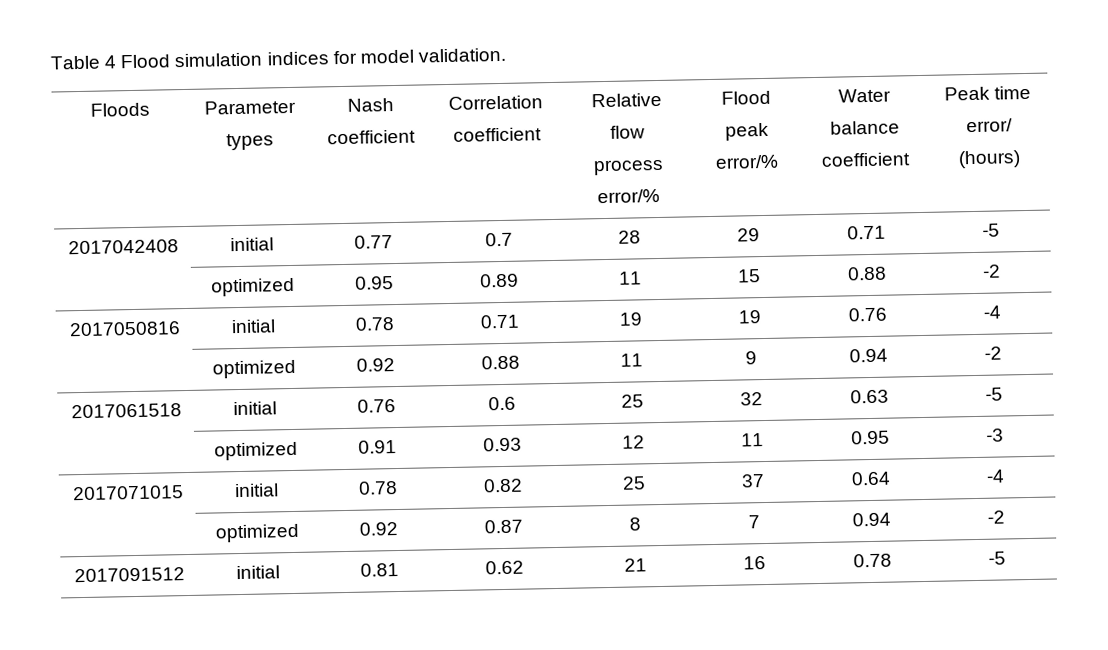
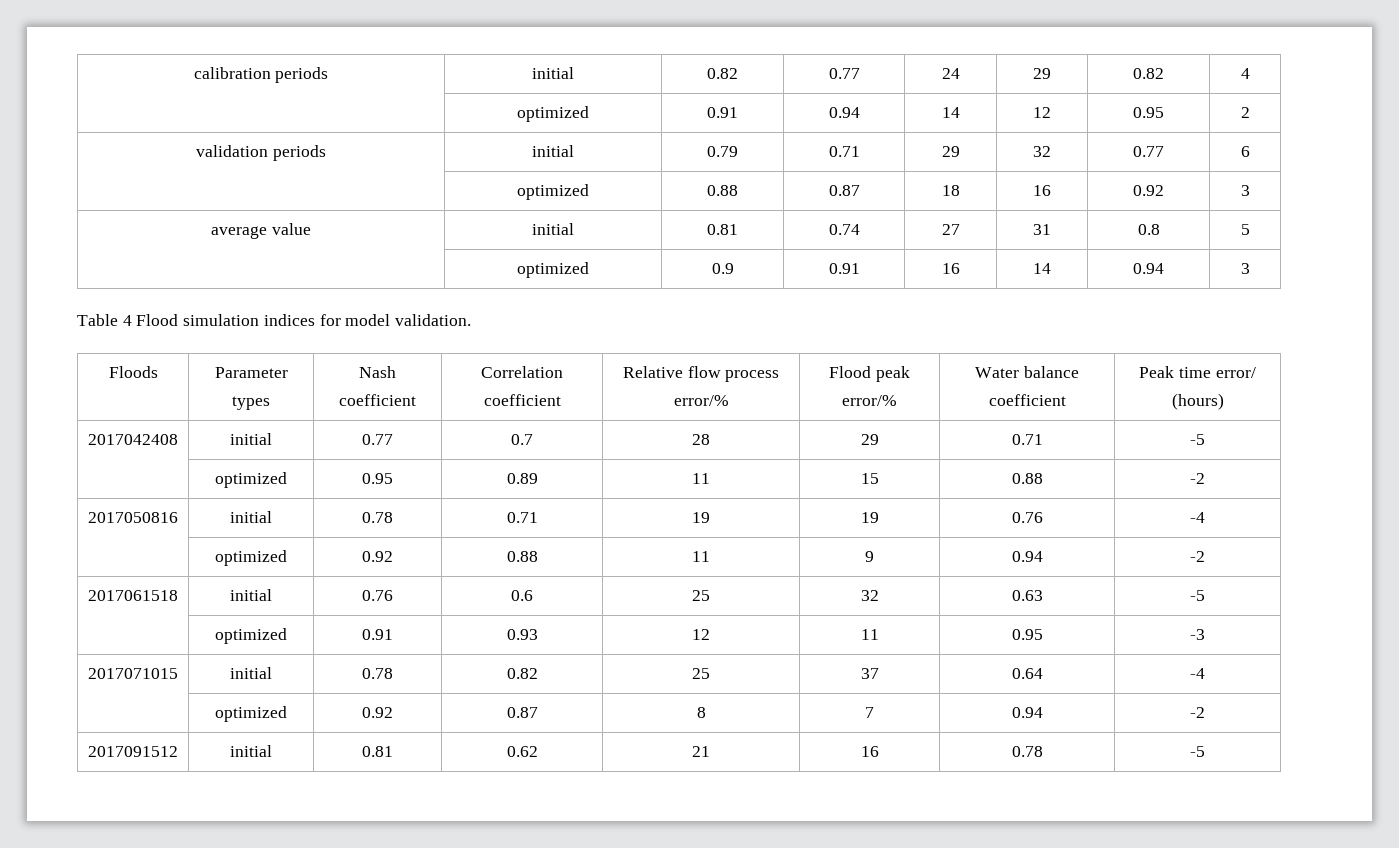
+ calibration periods | initial | 0.82 | 0.77 | 24 | 29 | 0.82 | 4
+ | optimized | 0.91 | 0.94 | 14 | 12 | 0.95 | 2
+ validation periods | initial | 0.79 | 0.71 | 29 | 32 | 0.77 | 6
+ | optimized | 0.88 | 0.87 | 18 | 16 | 0.92 | 3
+ average value | initial | 0.81 | 0.74 | 27 | 31 | 0.8 | 5
+ | optimized | 0.9 | 0.91 | 16 | 14 | 0.94 | 3

